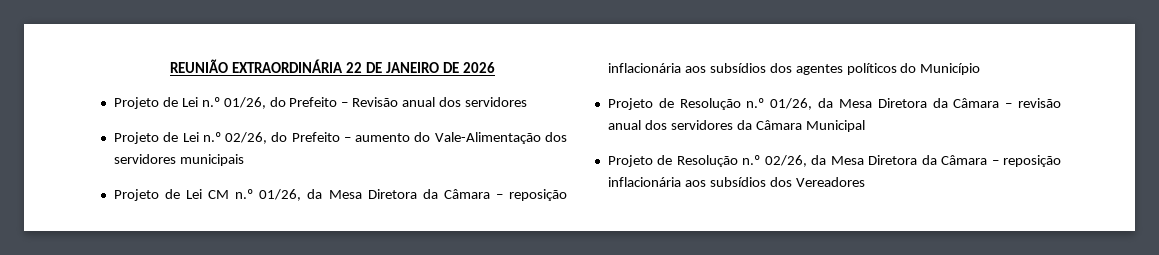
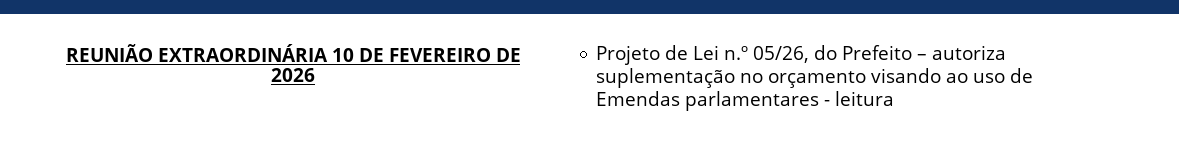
- REUNIÃO EXTRAORDINÁRIA 22 DE JANEIRO DE 2026
+ REUNIÃO EXTRAORDINÁRIA 10 DE FEVEREIRO DE 2026
- Projeto de Lei n.º 01/26, do Prefeito – Revisão anual dos servidores
- Projeto de Lei n.º 02/26, do Prefeito – aumento do Vale-Alimentação dos servidores municipais
- Projeto de Lei CM n.º 01/26, da Mesa Diretora da Câmara – reposição inflacionária aos subsídios dos agentes políticos do Município
- Projeto de Resolução n.º 01/26, da Mesa Diretora da Câmara – revisão anual dos servidores da Câmara Municipal
- Projeto de Resolução n.º 02/26, da Mesa Diretora da Câmara – reposição inflacionária aos subsídios dos Vereadores
+ Projeto de Lei n.º 05/26, do Prefeito – autoriza suplementação no orçamento visando ao uso de Emendas parlamentares - leitura

